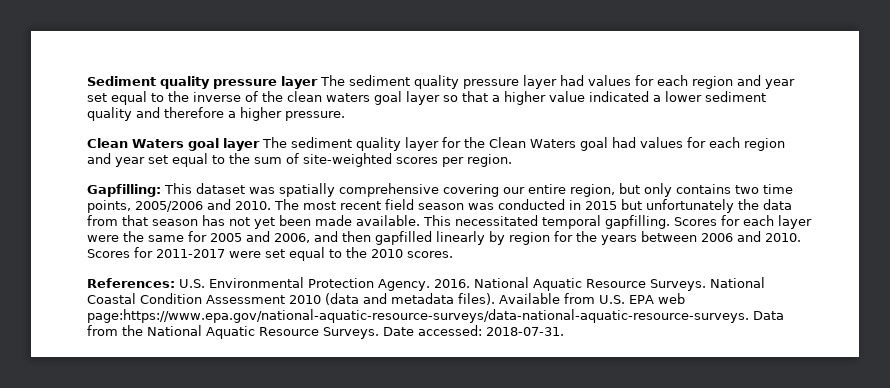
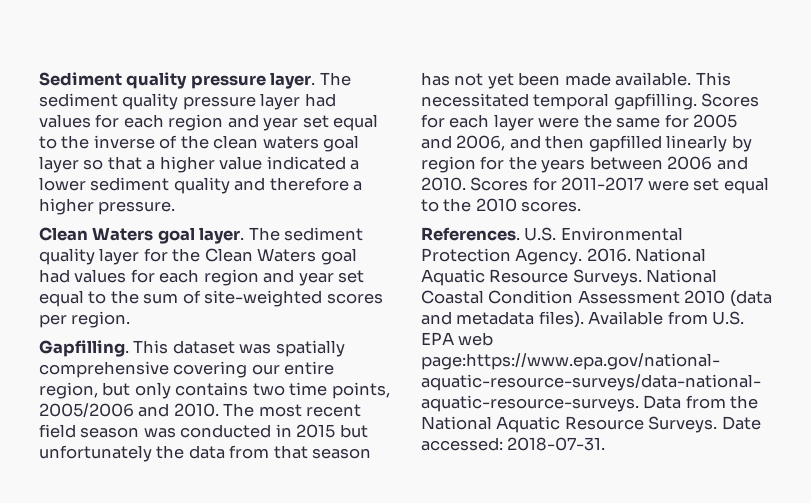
- Sediment quality pressure layer The sediment quality pressure layer had values for each region and year set equal to the inverse of the clean waters goal layer so that a higher value indicated a lower sediment quality and therefore a higher pressure.
+ Sediment quality pressure layer. The sediment quality pressure layer had values for each region and year set equal to the inverse of the clean waters goal layer so that a higher value indicated a lower sediment quality and therefore a higher pressure.
- Clean Waters goal layer The sediment quality layer for the Clean Waters goal had values for each region and year set equal to the sum of site-weighted scores per region.
+ Clean Waters goal layer. The sediment quality layer for the Clean Waters goal had values for each region and year set equal to the sum of site-weighted scores per region.
- Gapfilling: This dataset was spatially comprehensive covering our entire region, but only contains two time points, 2005/2006 and 2010.
+ Gapfilling. This dataset was spatially comprehensive covering our entire region, but only contains two time points, 2005/2006 and 2010.
- References: U.S. Environmental Protection Agency.
+ References. U.S. Environmental Protection Agency.

